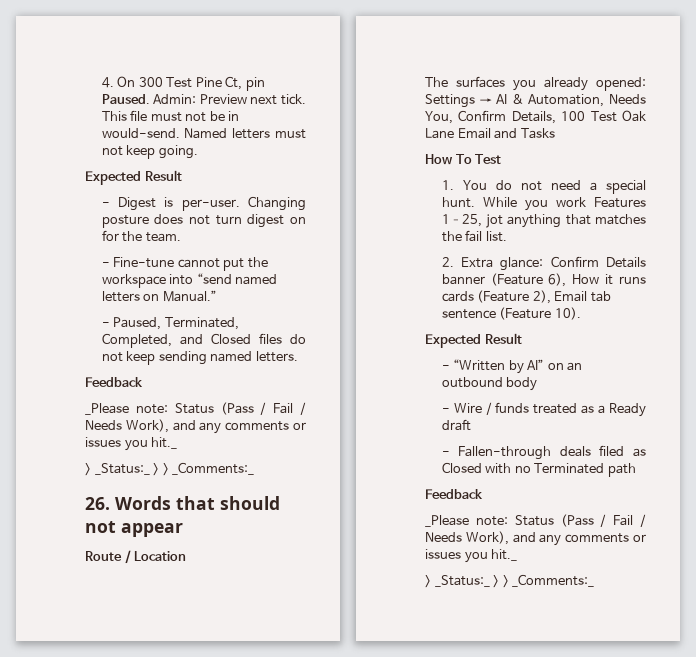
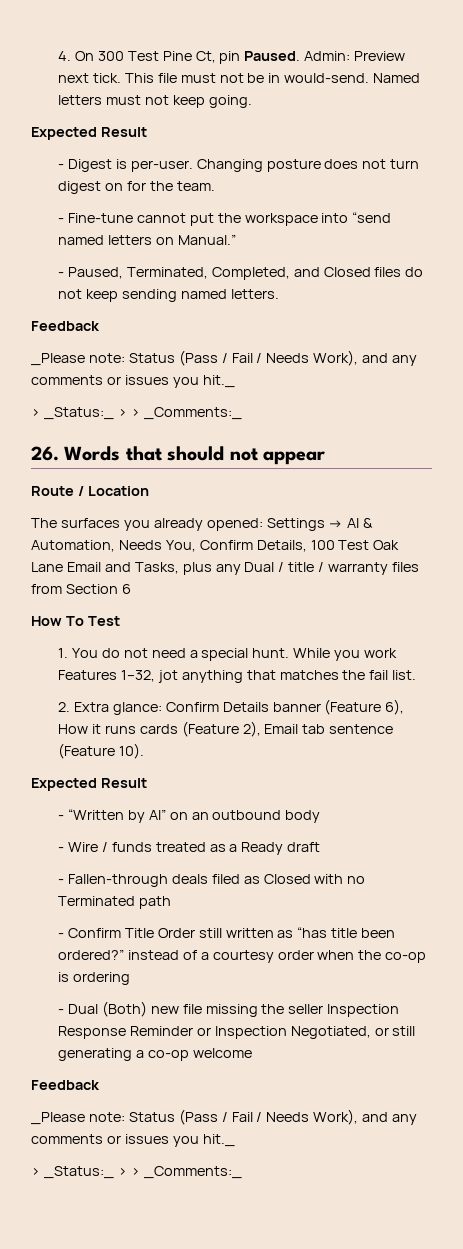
- The surfaces you already opened: Settings → AI & Automation, Needs You, Confirm Details, 100 Test Oak Lane Email and Tasks
+ The surfaces you already opened: Settings → AI & Automation, Needs You, Confirm Details, 100 Test Oak Lane Email and Tasks, plus any Dual / title / warranty files from Section 6
- While you work Features 1–25, jot anything that matches the fail list.
+ While you work Features 1–32, jot anything that matches the fail list.
+ - Confirm Title Order still written as “has title been ordered?” instead of a courtesy order when the co-op is ordering
+ - Dual (Both) new file missing the seller Inspection Response Reminder or Inspection Negotiated, or still generating a co-op welcome

